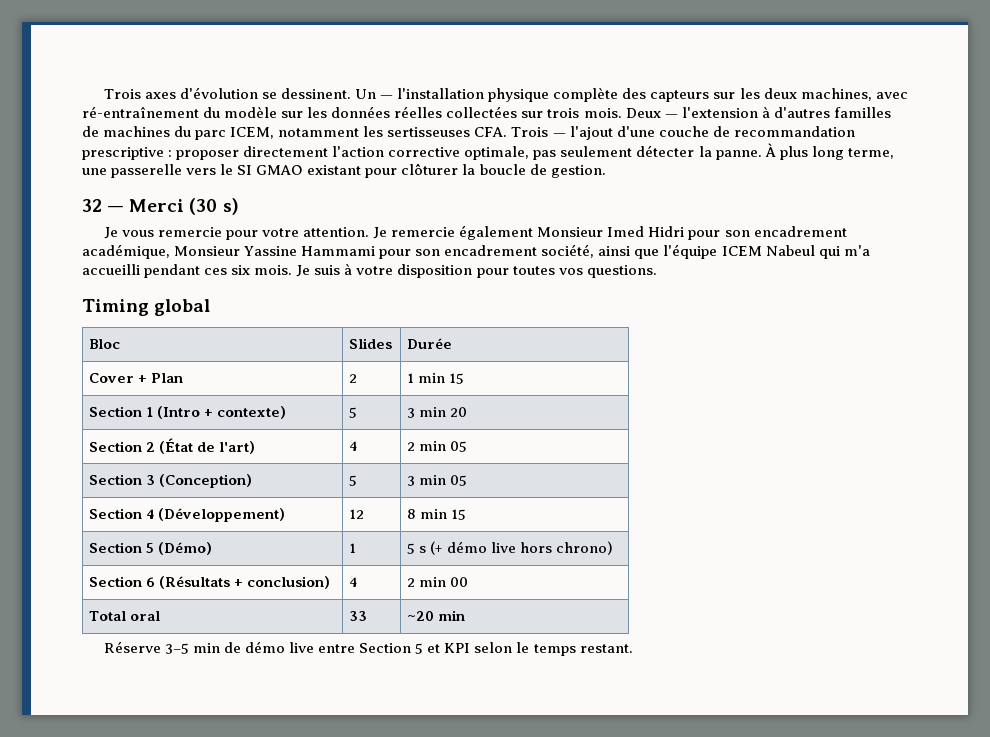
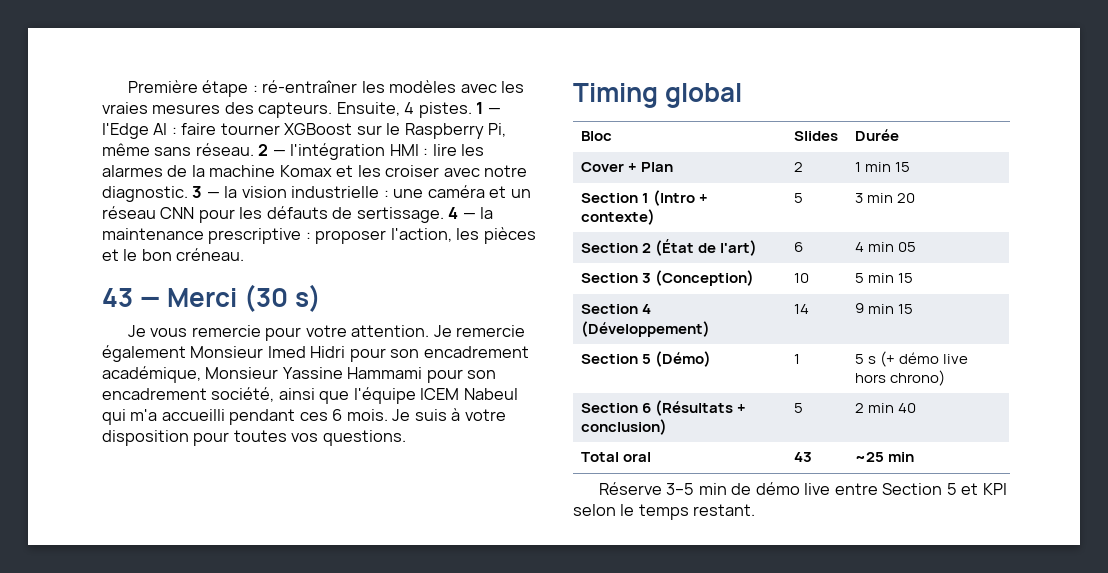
- Trois axes d'évolution se dessinent. Un — l'installation physique complète des capteurs sur les deux machines, avec ré-entraînement du modèle sur les données réelles collectées sur trois mois. Deux — l'extension à d'autres familles de machines du parc ICEM, notamment les sertisseuses CFA. Trois — l'ajout d'une couche de recommandation prescriptive : proposer directement l'action corrective optimale, pas seulement détecter la panne. À plus long terme, une passerelle vers le SI GMAO existant pour clôturer la boucle de gestion.
- 32 — Merci (30 s)
+ Première étape : ré-entraîner les modèles avec les vraies mesures des capteurs. Ensuite, 4 pistes. 1 — l'Edge AI : faire tourner XGBoost sur le Raspberry Pi, même sans réseau. 2 — l'intégration HMI : lire les alarmes de la machine Komax et les croiser avec notre diagnostic. 3 — la vision industrielle : une caméra et un réseau CNN pour les défauts de sertissage. 4 — la maintenance prescriptive : proposer l'action, les pièces et le bon créneau.
+ 43 — Merci (30 s)
- Je remercie également Monsieur Imed Hidri pour son encadrement académique, Monsieur Yassine Hammami pour son encadrement société, ainsi que l'équipe ICEM Nabeul qui m'a accueilli pendant ces six mois.
+ Je remercie également Monsieur Imed Hidri pour son encadrement académique, Monsieur Yassine Hammami pour son encadrement société, ainsi que l'équipe ICEM Nabeul qui m'a accueilli pendant ces 6 mois.
- Section 2 (État de l'art) | 4 | 2 min 05
+ Section 2 (État de l'art) | 6 | 4 min 05
- Section 3 (Conception) | 5 | 3 min 05
+ Section 3 (Conception) | 10 | 5 min 15
- Section 4 (Développement) | 12 | 8 min 15
+ Section 4 (Développement) | 14 | 9 min 15
- Section 6 (Résultats + conclusion) | 4 | 2 min 00
+ Section 6 (Résultats + conclusion) | 5 | 2 min 40
- Total oral | 33 | ~20 min
+ Total oral | 43 | ~25 min

